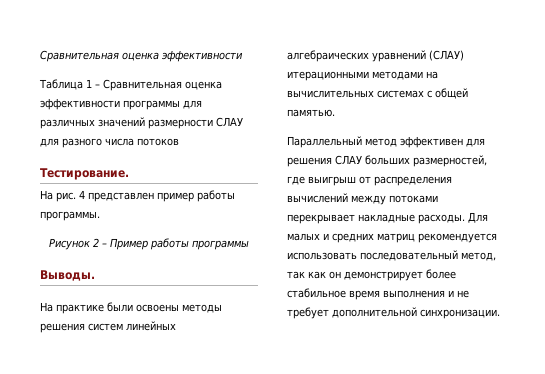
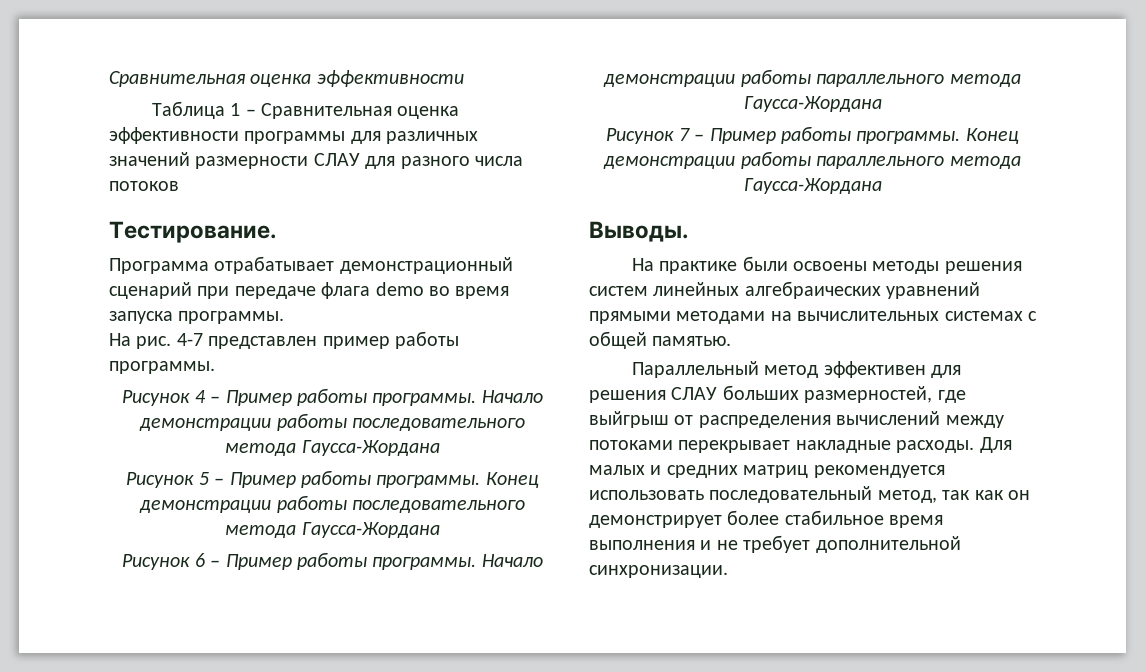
+ Программа отрабатывает демонстрационный сценарий при передаче флага demo во время запуска программы.
- 4 представлен пример работы программы.
+ 4-7 представлен пример работы программы.
- Рисунок 2 – Пример работы программы
+ Рисунок 4 – Пример работы программы. Начало демонстрации работы последовательного метода Гаусса-Жордана
+ Рисунок 5 – Пример работы программы. Конец демонстрации работы последовательного метода Гаусса-Жордана
+ Рисунок 6 – Пример работы программы. Начало демонстрации работы параллельного метода Гаусса-Жордана
+ Рисунок 7 – Пример работы программы. Конец демонстрации работы параллельного метода Гаусса-Жордана
- На практике были освоены методы решения систем линейных алгебраических уравнений (СЛАУ) итерационными методами на вычислительных системах с общей памятью.
+ На практике были освоены методы решения систем линейных алгебраических уравнений прямыми методами на вычислительных системах с общей памятью.
- Параллельный метод эффективен для решения СЛАУ больших размерностей, где выигрыш от распределения вычислений между потоками перекрывает накладные расходы.
+ Параллельный метод эффективен для решения СЛАУ больших размерностей, где выйгрыш от распределения вычислений между потоками перекрывает накладные расходы.

